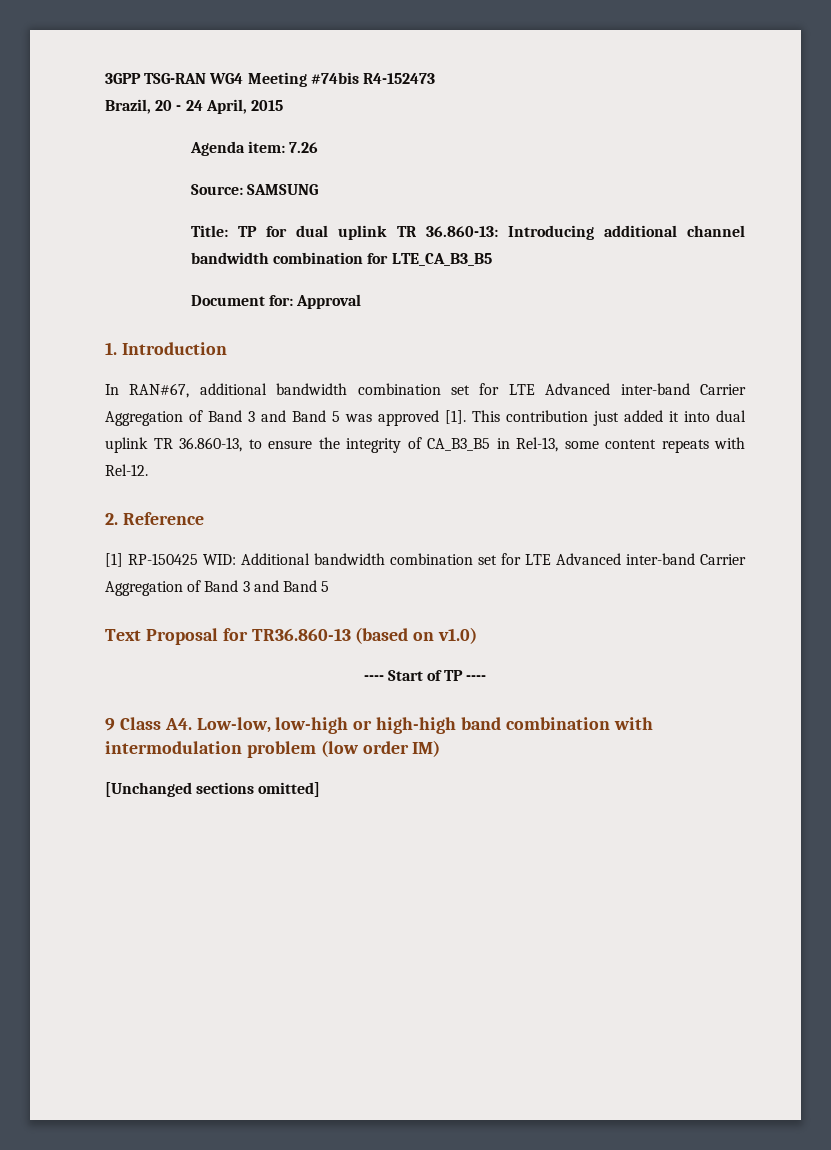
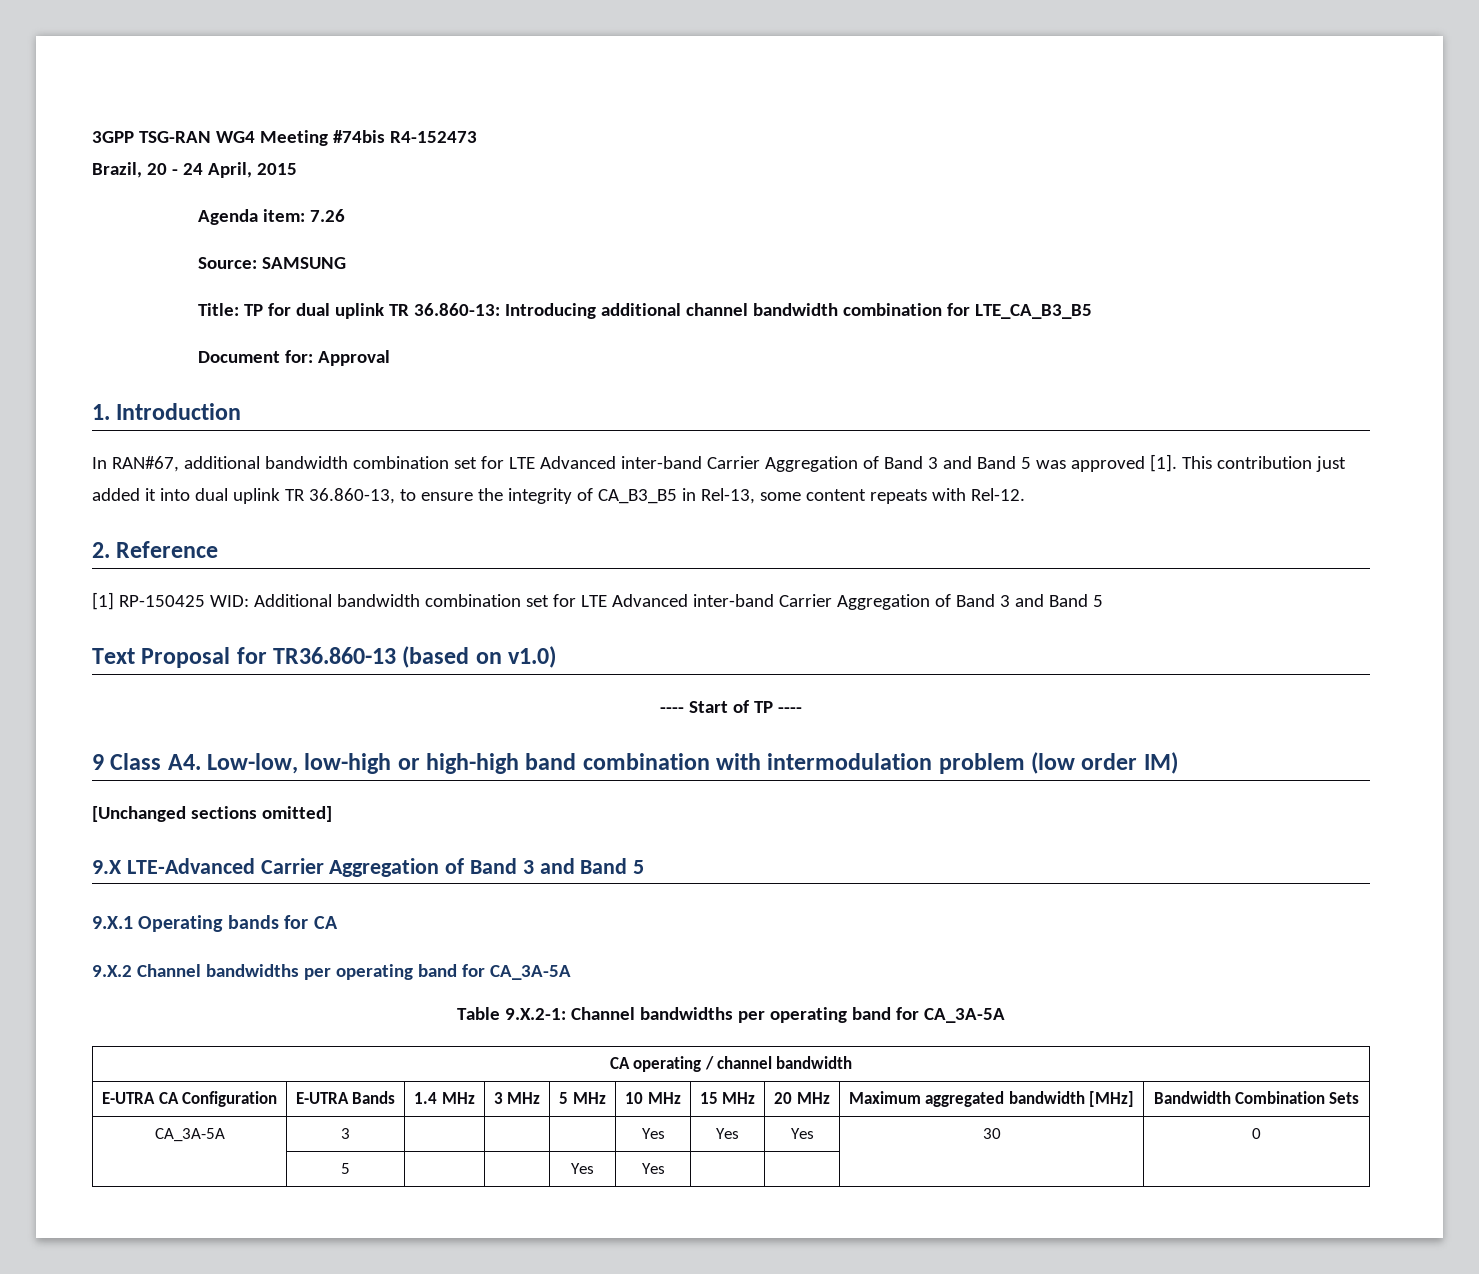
+ 9.X LTE-Advanced Carrier Aggregation of Band 3 and Band 5
+ 9.X.1 Operating bands for CA
+ 9.X.2 Channel bandwidths per operating band for CA_3A-5A
+ Table 9.X.2-1: Channel bandwidths per operating band for CA_3A-5A
+ CA operating / channel bandwidth
+ E-UTRA CA Configuration | E-UTRA Bands | 1.4 MHz | 3 MHz | 5 MHz | 10 MHz | 15 MHz | 20 MHz | Maximum aggregated bandwidth [MHz] | Bandwidth Combination Sets
+ CA_3A-5A | 3 | | | | Yes | Yes | Yes | 30 | 0
+ | 5 | | | Yes | Yes | | | |

